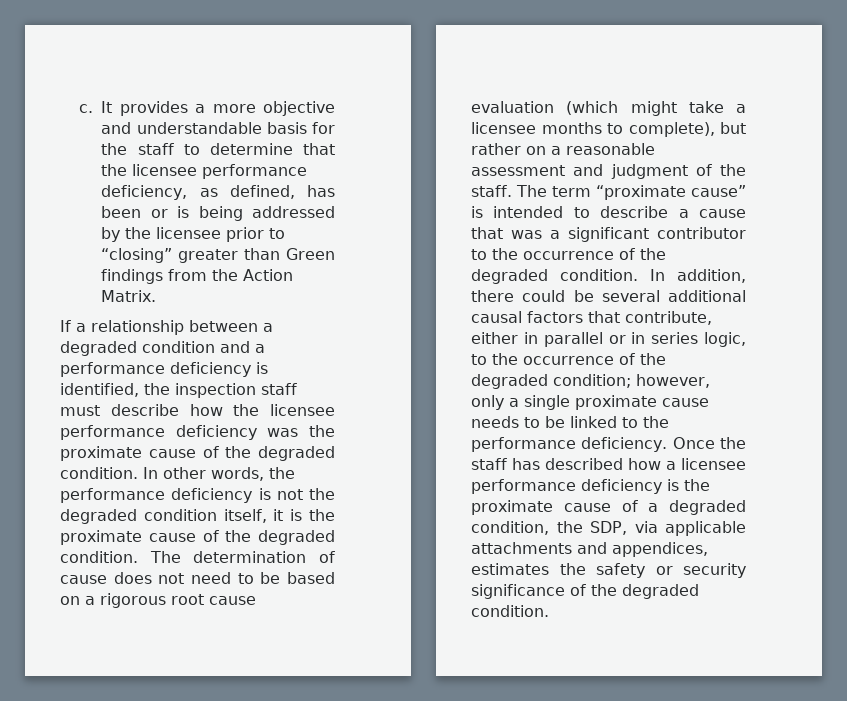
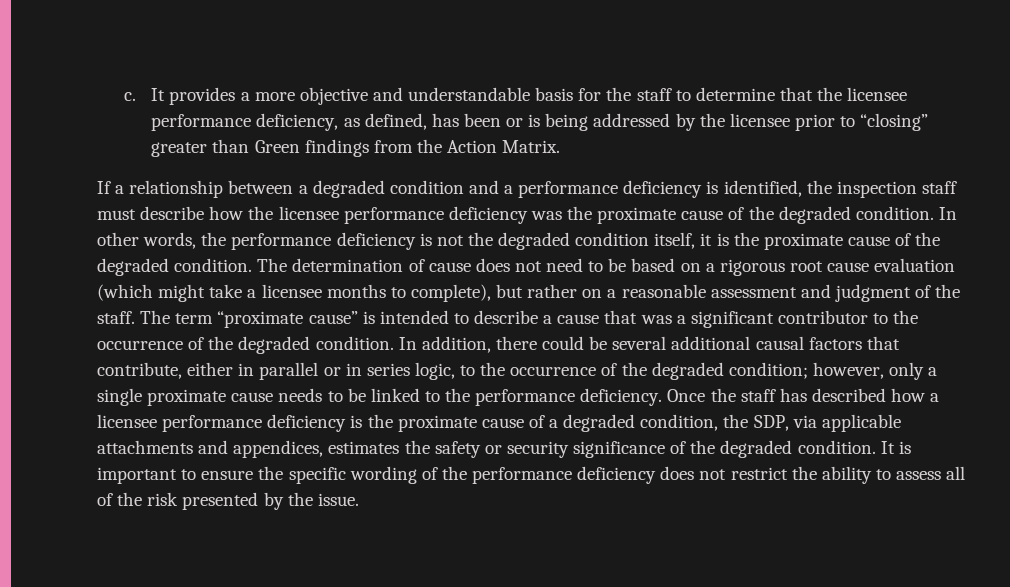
+ It is important to ensure the specific wording of the performance deficiency does not restrict the ability to assess all of the risk presented by the issue.

